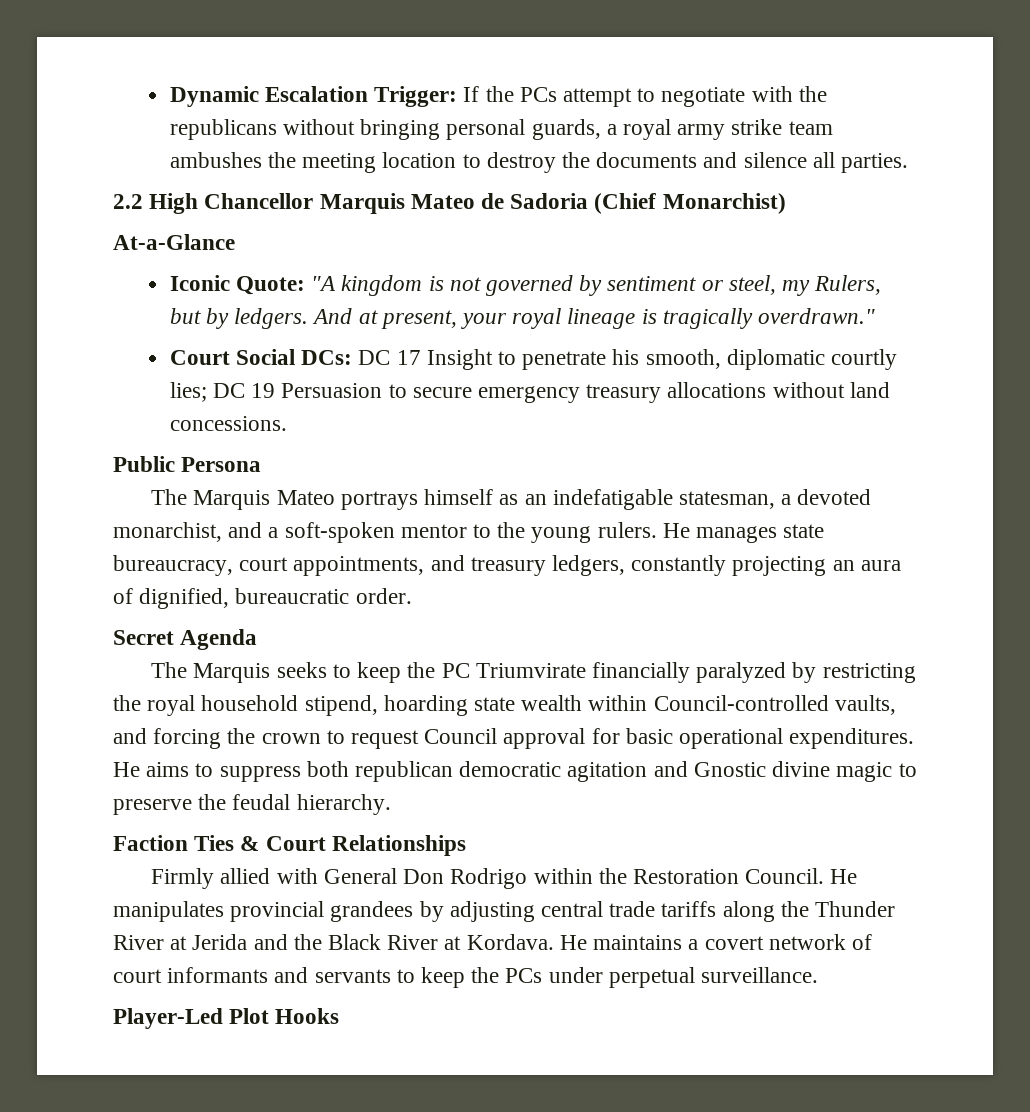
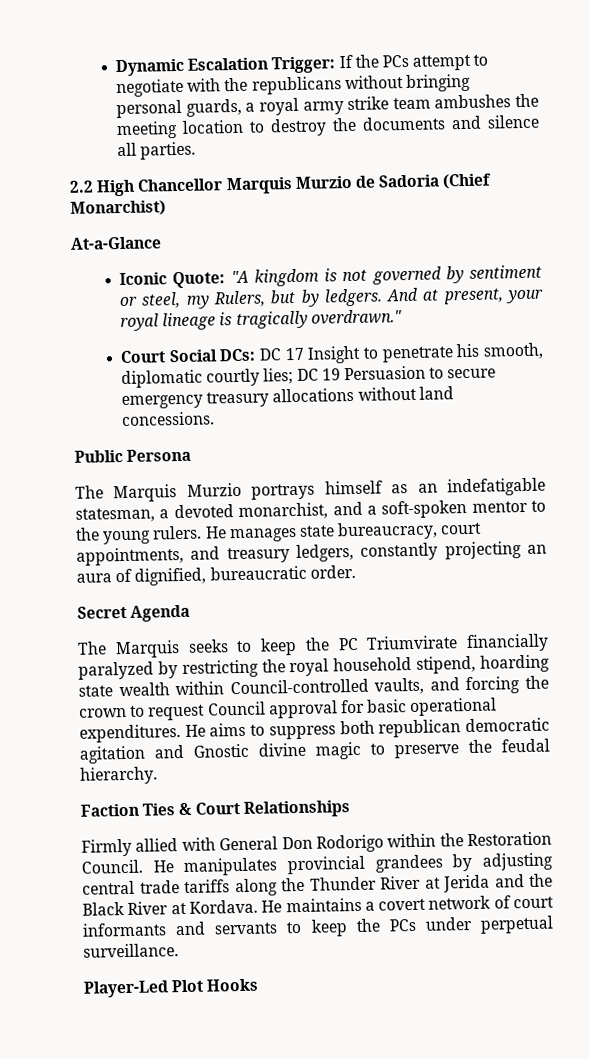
- 2.2 High Chancellor Marquis Mateo de Sadoria (Chief Monarchist)
+ 2.2 High Chancellor Marquis Murzio de Sadoria (Chief Monarchist)
- The Marquis Mateo portrays himself as an indefatigable statesman, a devoted monarchist, and a soft-spoken mentor to the young rulers.
+ The Marquis Murzio portrays himself as an indefatigable statesman, a devoted monarchist, and a soft-spoken mentor to the young rulers.
- Firmly allied with General Don Rodrigo within the Restoration Council.
+ Firmly allied with General Don Rodorigo within the Restoration Council.

